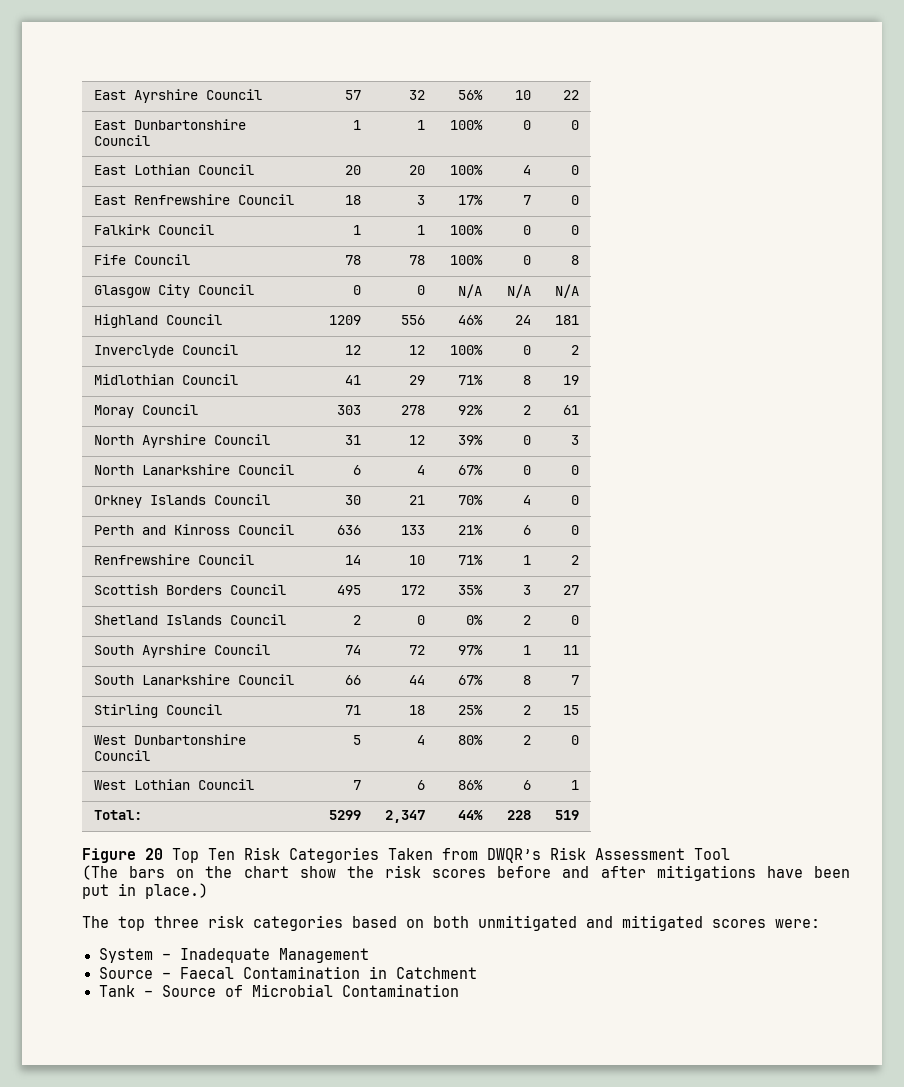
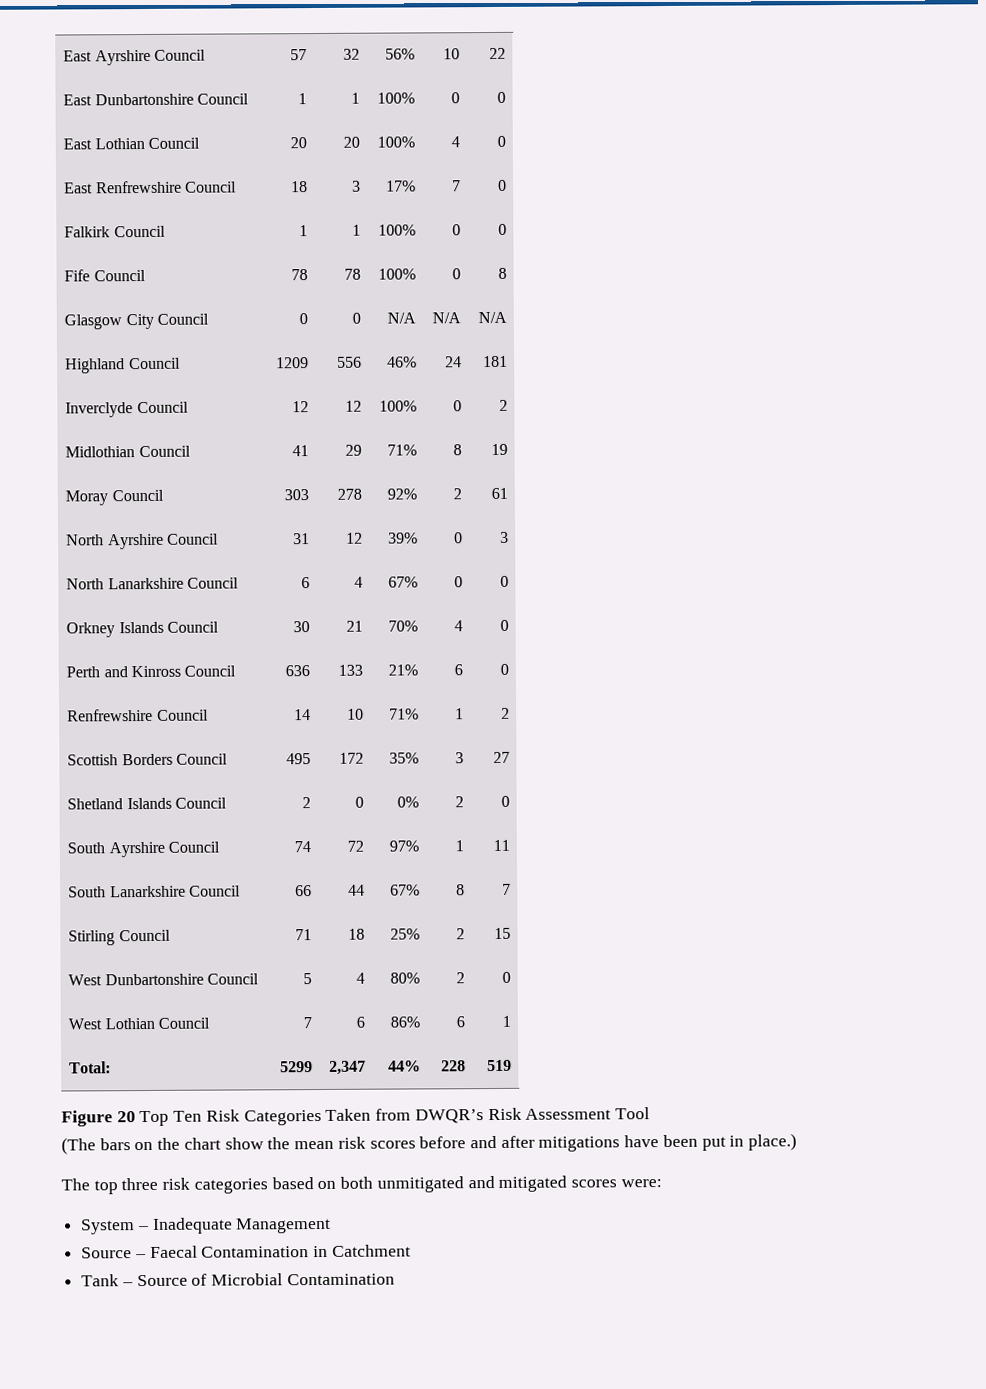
- (The bars on the chart show the risk scores before and after mitigations have been put in place.)
+ (The bars on the chart show the mean risk scores before and after mitigations have been put in place.)

